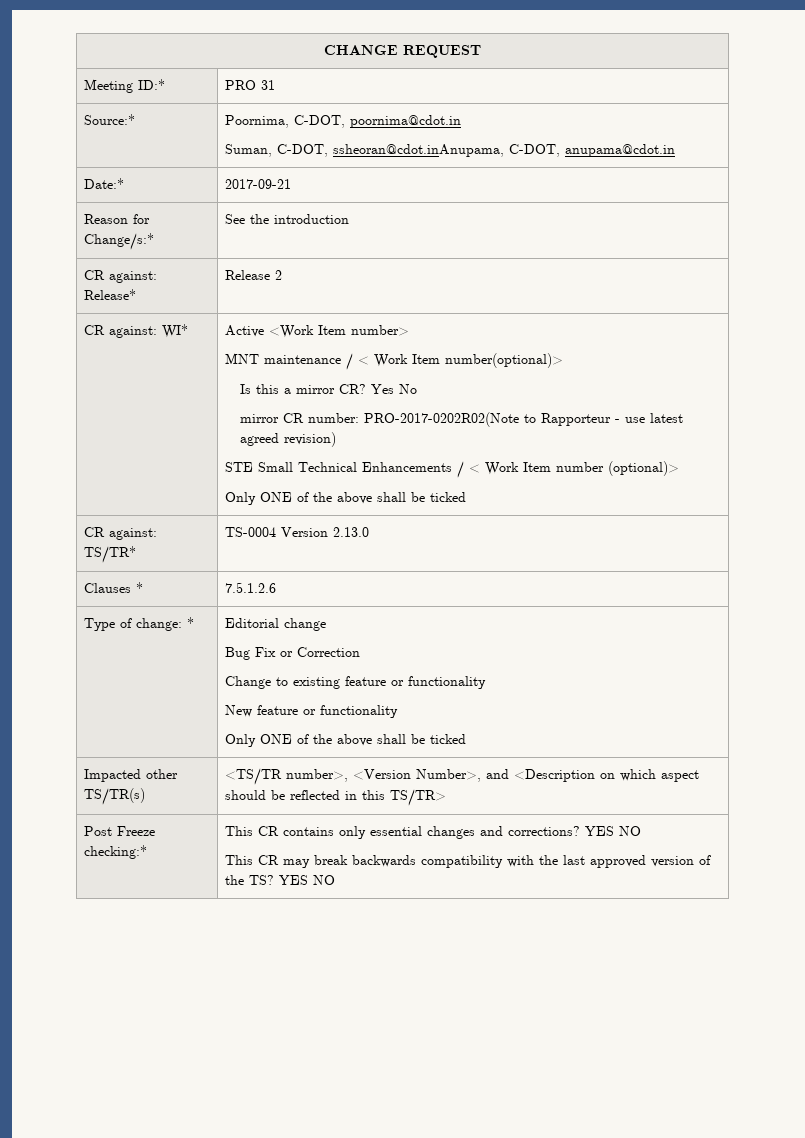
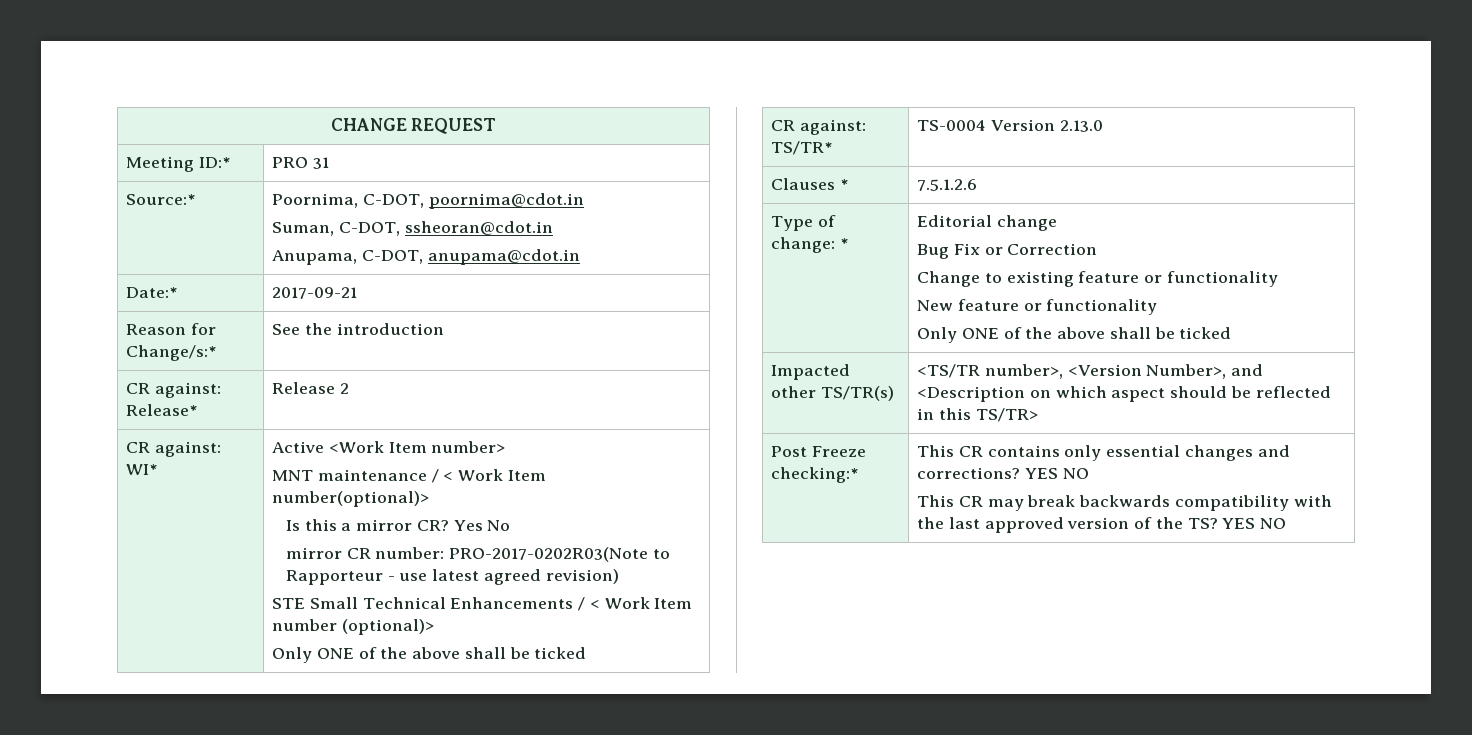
  Source:* | Poornima, C-DOT, poornima@cdot.in
- Suman, C-DOT, ssheoran@cdot.inAnupama, C-DOT, anupama@cdot.in
+ Suman, C-DOT, ssheoran@cdot.in
+ Anupama, C-DOT, anupama@cdot.in
- mirror CR number: PRO-2017-0202R02(Note to Rapporteur - use latest agreed revision)
+ mirror CR number: PRO-2017-0202R03(Note to Rapporteur - use latest agreed revision)

